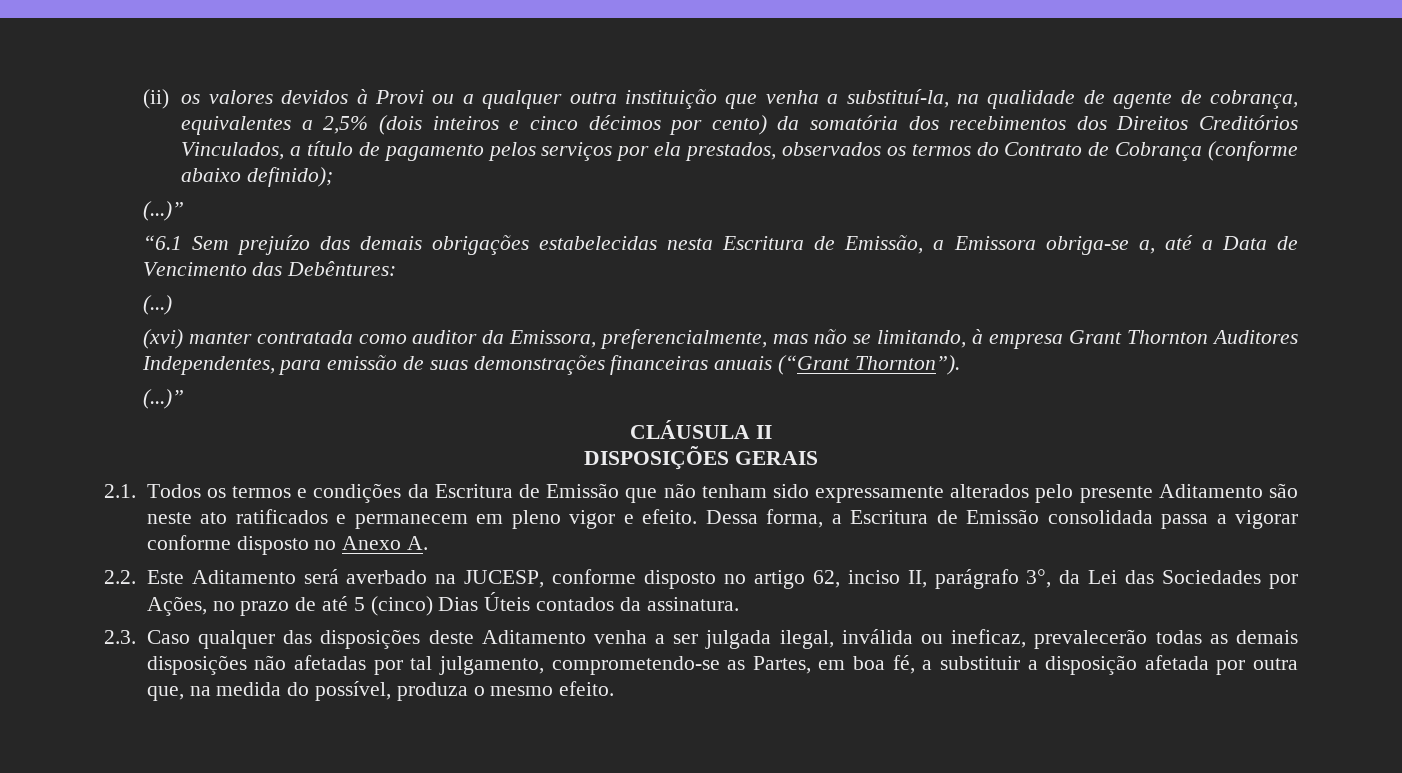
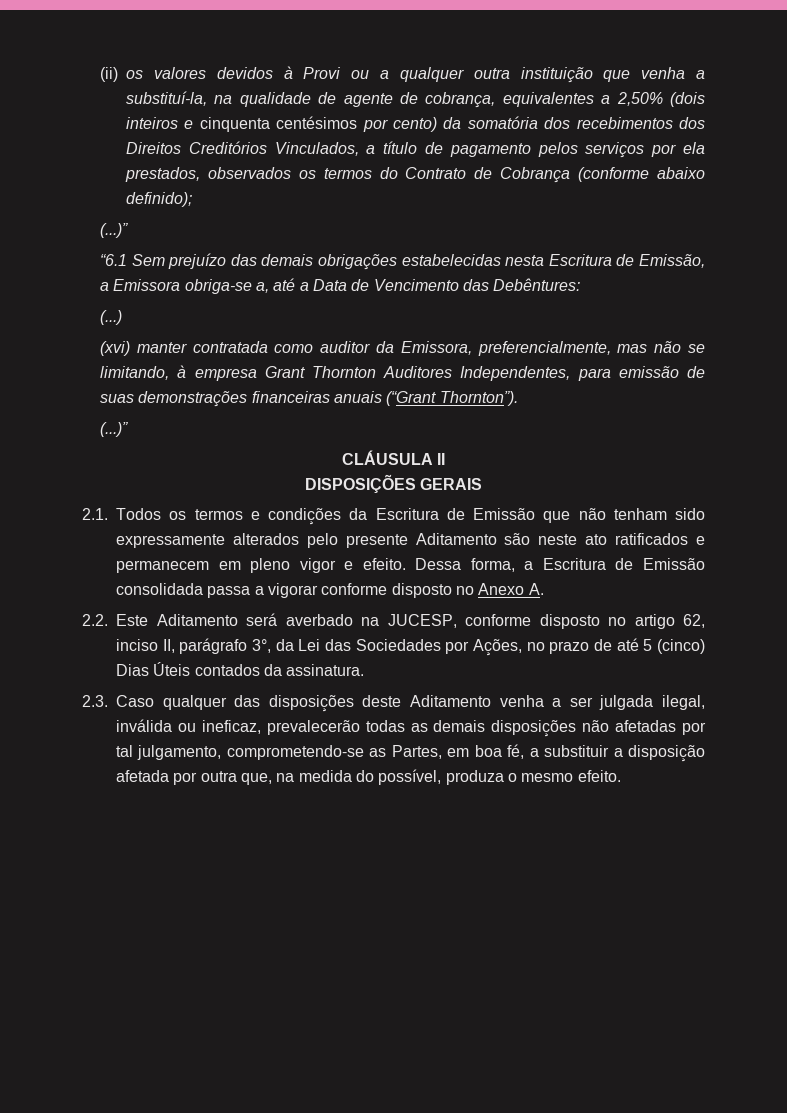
- (ii) os valores devidos à Provi ou a qualquer outra instituição que venha a substituí-la, na qualidade de agente de cobrança, equivalentes a 2,5% (dois inteiros e cinco décimos por cento) da somatória dos recebimentos dos Direitos Creditórios Vinculados, a título de pagamento pelos serviços por ela prestados, observados os termos do Contrato de Cobrança (conforme abaixo definido);
+ (ii) os valores devidos à Provi ou a qualquer outra instituição que venha a substituí-la, na qualidade de agente de cobrança, equivalentes a 2,50% (dois inteiros e cinquenta centésimos por cento) da somatória dos recebimentos dos Direitos Creditórios Vinculados, a título de pagamento pelos serviços por ela prestados, observados os termos do Contrato de Cobrança (conforme abaixo definido);

